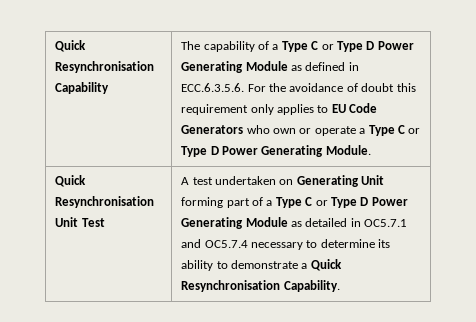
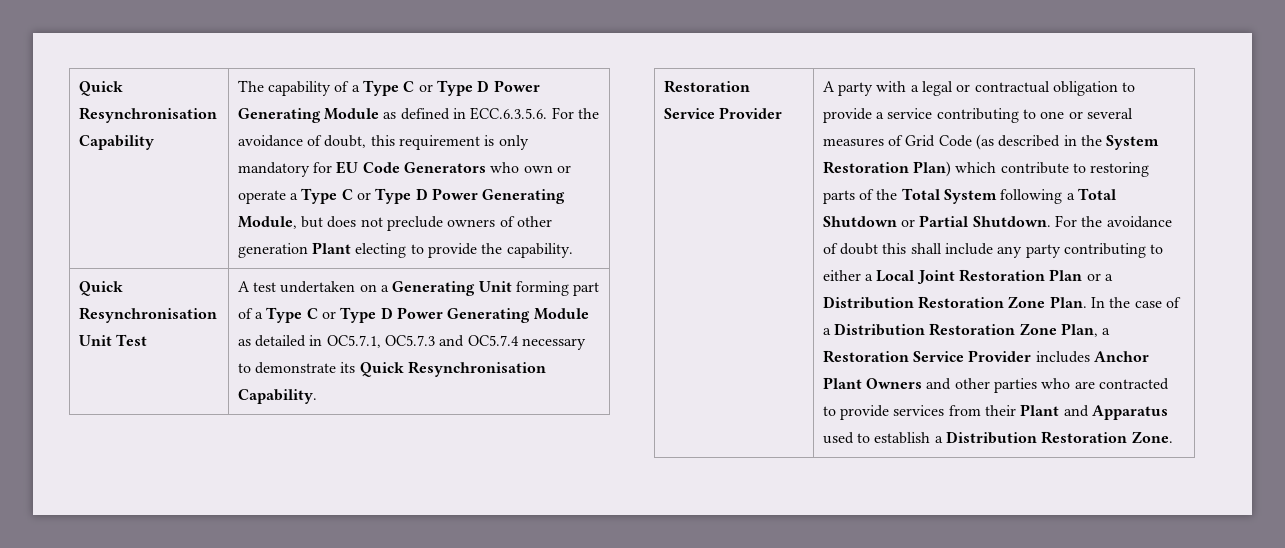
- The capability of a Type C or Type D Power Generating Module as defined in ECC.6.3.5.6. For the avoidance of doubt this requirement only applies to EU Code Generators who own or operate a Type C or Type D Power Generating Module.
+ The capability of a Type C or Type D Power Generating Module as defined in ECC.6.3.5.6. For the avoidance of doubt, this requirement is only mandatory for EU Code Generators who own or operate a Type C or Type D Power Generating Module, but does not preclude owners of other generation Plant electing to provide the capability.
- Quick Resynchronisation Unit Test | A test undertaken on Generating Unit forming part of a Type C or Type D Power Generating Module as detailed in OC5.7.1 and OC5.7.4 necessary to determine its ability to demonstrate a Quick Resynchronisation Capability.
+ Quick Resynchronisation Unit Test | A test undertaken on a Generating Unit forming part of a Type C or Type D Power Generating Module as detailed in OC5.7.1, OC5.7.3 and OC5.7.4 necessary to demonstrate its Quick Resynchronisation Capability.
+ Restoration Service Provider | A party with a legal or contractual obligation to provide a service contributing to one or several measures of Grid Code (as described in the System Restoration Plan) which contribute to restoring parts of the Total System following a Total Shutdown or Partial Shutdown. For the avoidance of doubt this shall include any party contributing to either a Local Joint Restoration Plan or a Distribution Restoration Zone Plan. In the case of a Distribution Restoration Zone Plan, a Restoration Service Provider includes Anchor Plant Owners and other parties who are contracted to provide services from their Plant and Apparatus used to establish a Distribution Restoration Zone.

